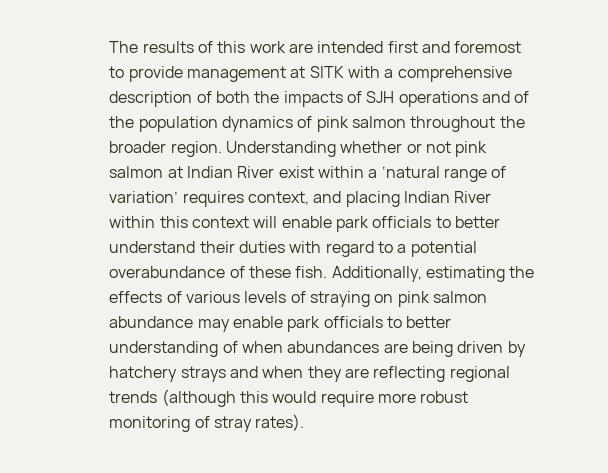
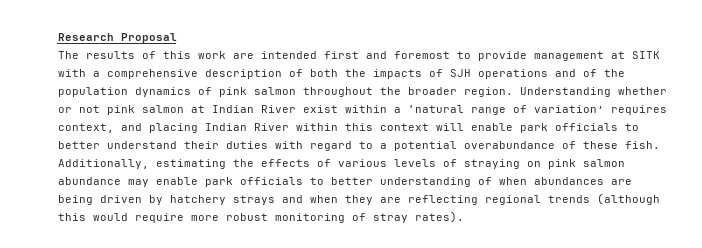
+ Research Proposal

